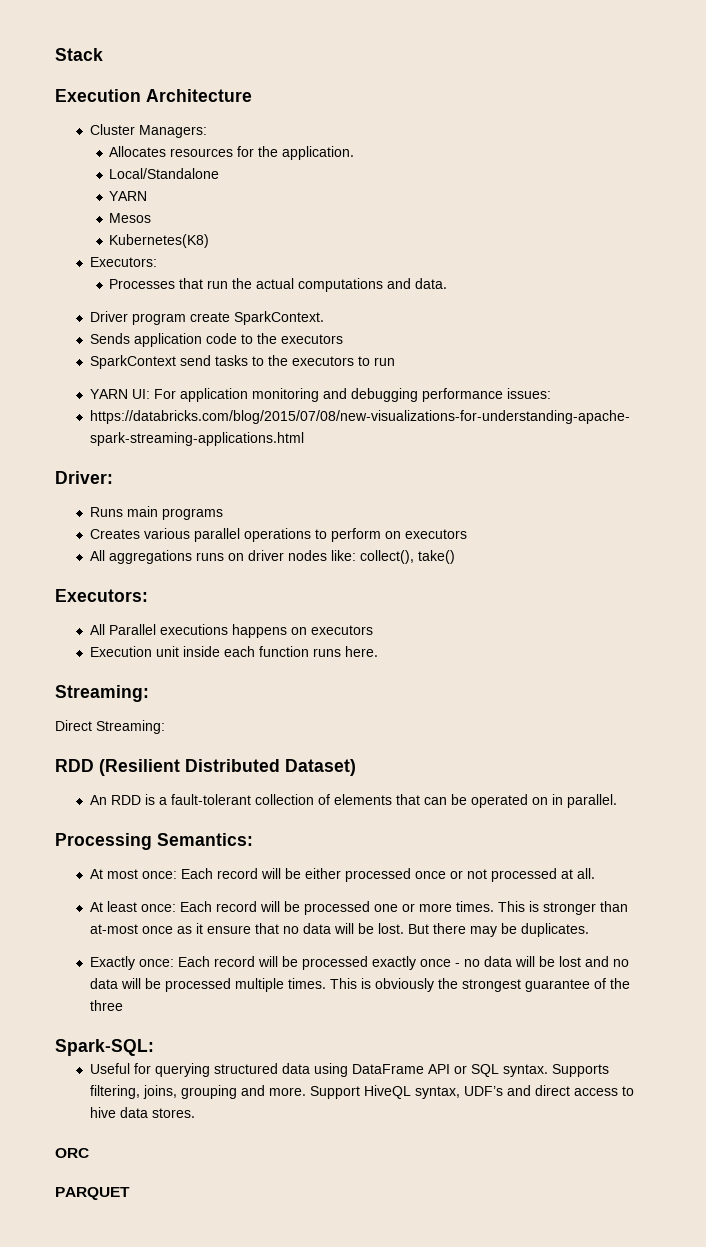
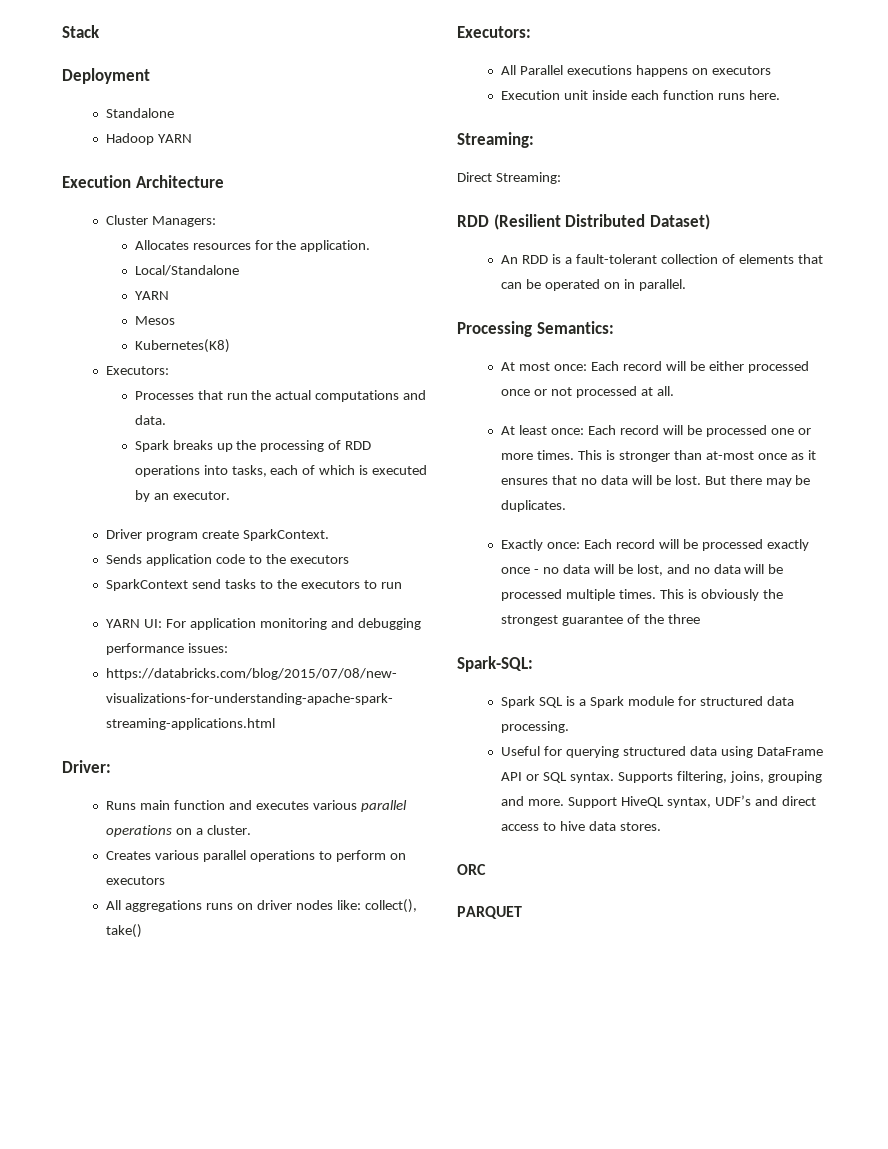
+ Deployment
+ Standalone
+ Hadoop YARN
+ Spark breaks up the processing of RDD operations into tasks, each of which is executed by an executor.
- Runs main programs
+ Runs main function and executes various parallel operations on a cluster.
- This is stronger than at-most once as it ensure that no data will be lost.
+ This is stronger than at-most once as it ensures that no data will be lost.
- Exactly once: Each record will be processed exactly once - no data will be lost and no data will be processed multiple times.
+ Exactly once: Each record will be processed exactly once - no data will be lost, and no data will be processed multiple times.
+ Spark SQL is a Spark module for structured data processing.

